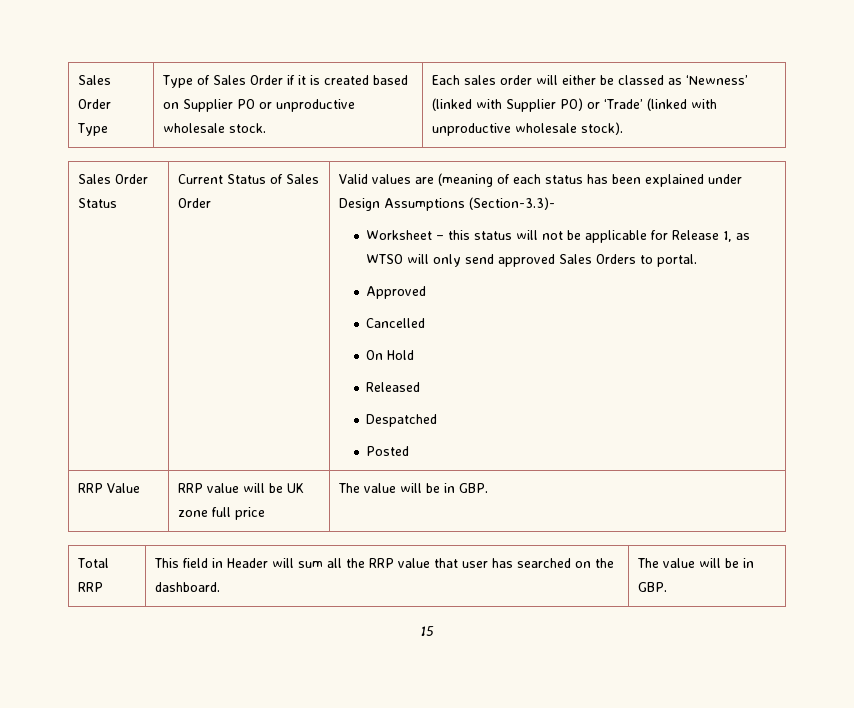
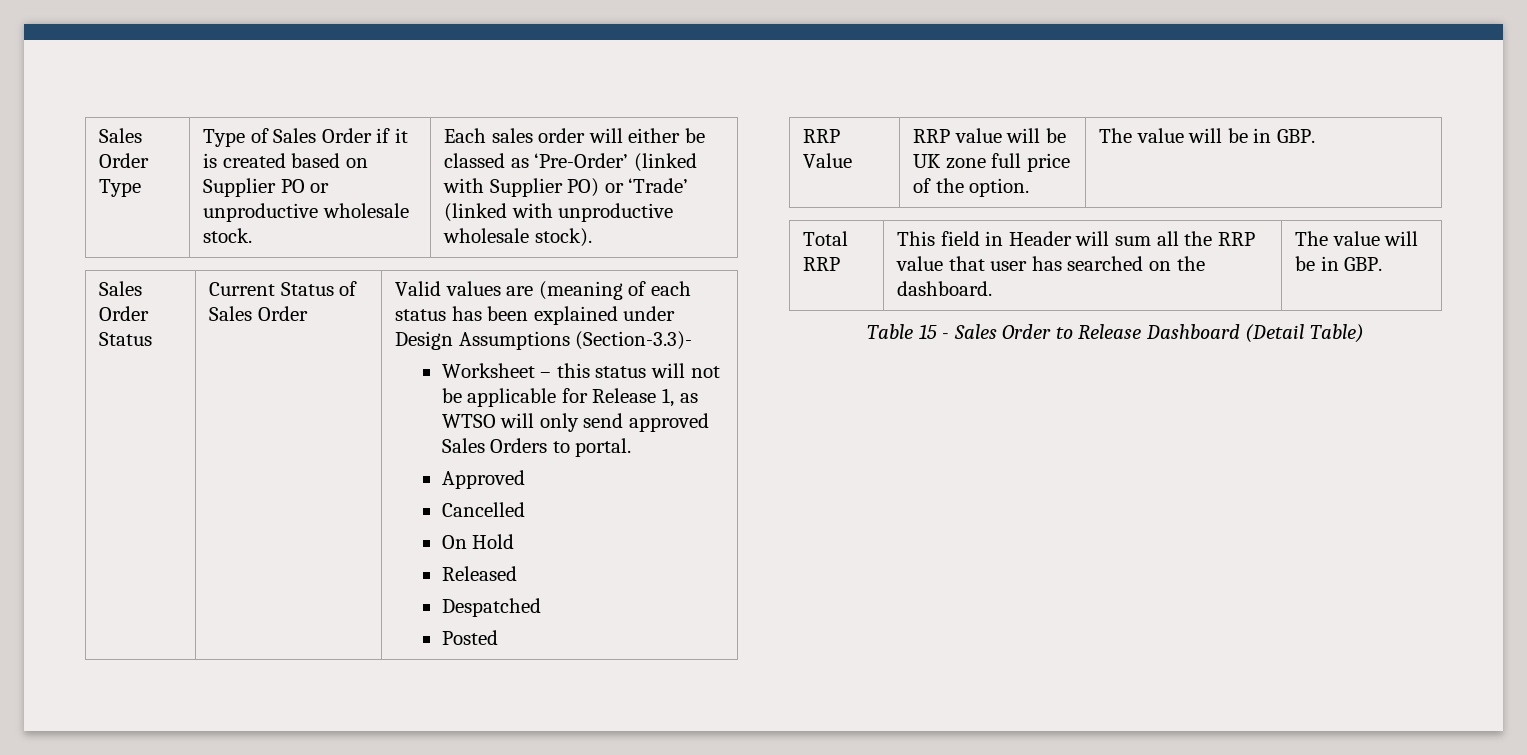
- Sales Order Type | Type of Sales Order if it is created based on Supplier PO or unproductive wholesale stock. | Each sales order will either be classed as ‘Newness’ (linked with Supplier PO) or ‘Trade’ (linked with unproductive wholesale stock).
+ Sales Order Type | Type of Sales Order if it is created based on Supplier PO or unproductive wholesale stock. | Each sales order will either be classed as ‘Pre-Order’ (linked with Supplier PO) or ‘Trade’ (linked with unproductive wholesale stock).
- RRP Value | RRP value will be UK zone full price | The value will be in GBP.
+ RRP Value | RRP value will be UK zone full price of the option. | The value will be in GBP.
- 15
+ Table 15 - Sales Order to Release Dashboard (Detail Table)

